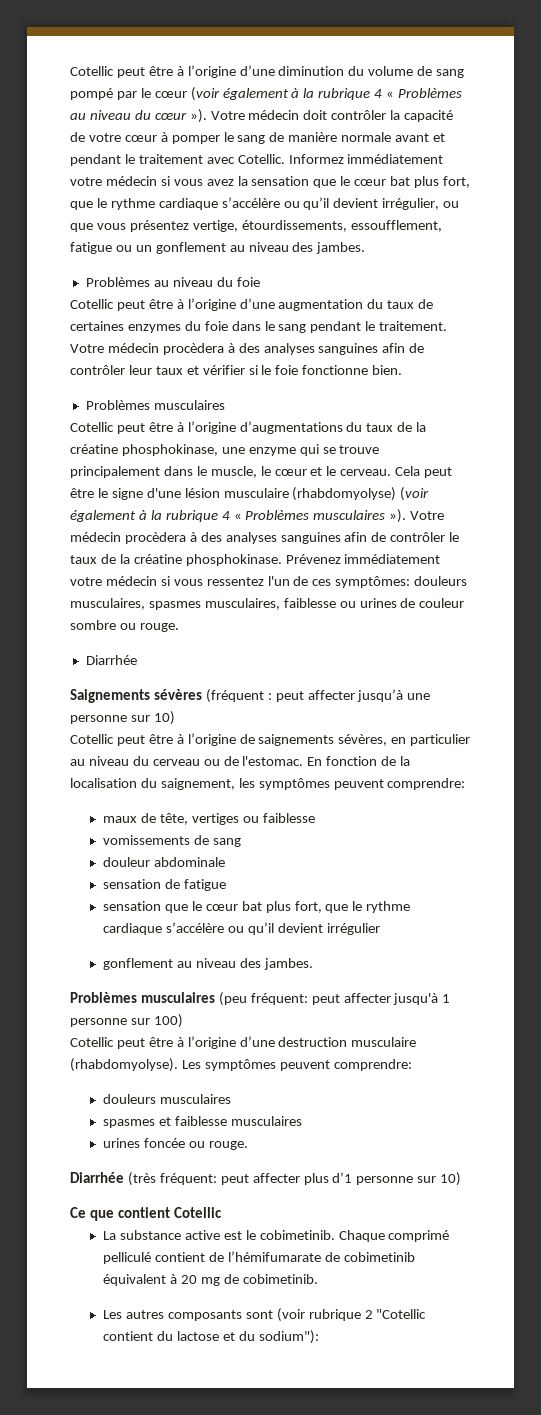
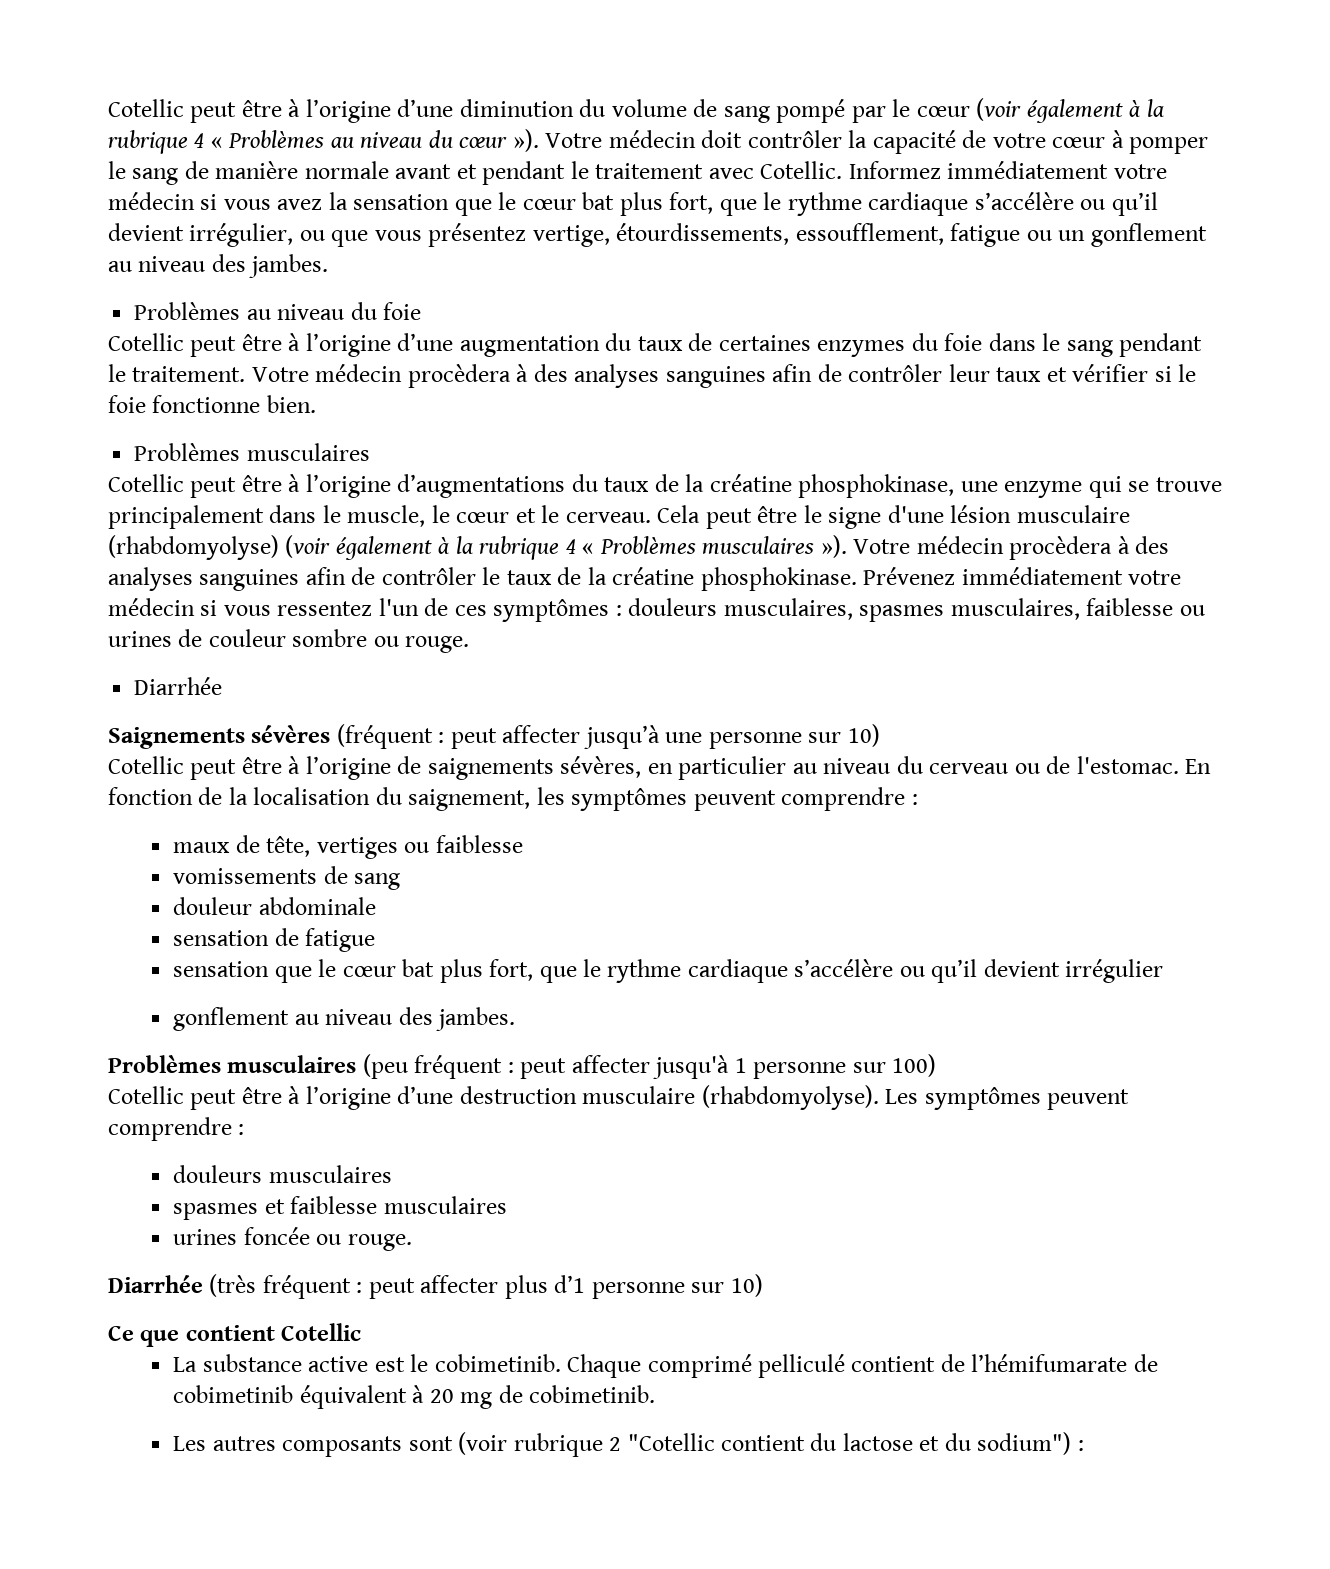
- Prévenez immédiatement votre médecin si vous ressentez l'un de ces symptômes: douleurs musculaires, spasmes musculaires, faiblesse ou urines de couleur sombre ou rouge.
+ Prévenez immédiatement votre médecin si vous ressentez l'un de ces symptômes : douleurs musculaires, spasmes musculaires, faiblesse ou urines de couleur sombre ou rouge.
- En fonction de la localisation du saignement, les symptômes peuvent comprendre:
+ En fonction de la localisation du saignement, les symptômes peuvent comprendre :
- Problèmes musculaires (peu fréquent: peut affecter jusqu'à 1 personne sur 100)
+ Problèmes musculaires (peu fréquent : peut affecter jusqu'à 1 personne sur 100)
- Les symptômes peuvent comprendre:
+ Les symptômes peuvent comprendre :
- Diarrhée (très fréquent: peut affecter plus d’1 personne sur 10)
+ Diarrhée (très fréquent : peut affecter plus d’1 personne sur 10)
- Les autres composants sont (voir rubrique 2 "Cotellic contient du lactose et du sodium"):
+ Les autres composants sont (voir rubrique 2 "Cotellic contient du lactose et du sodium") :

